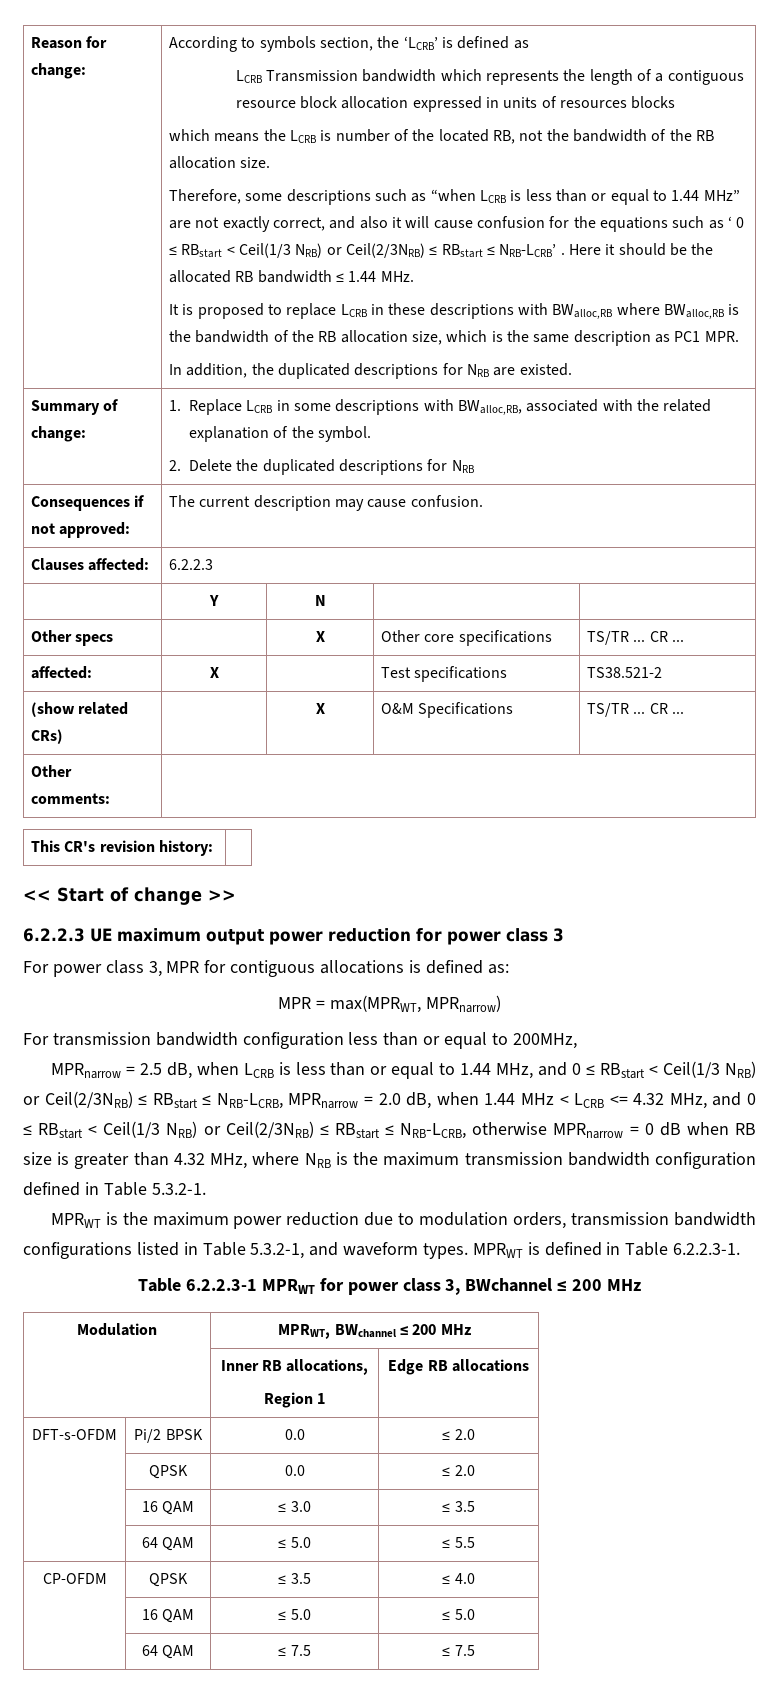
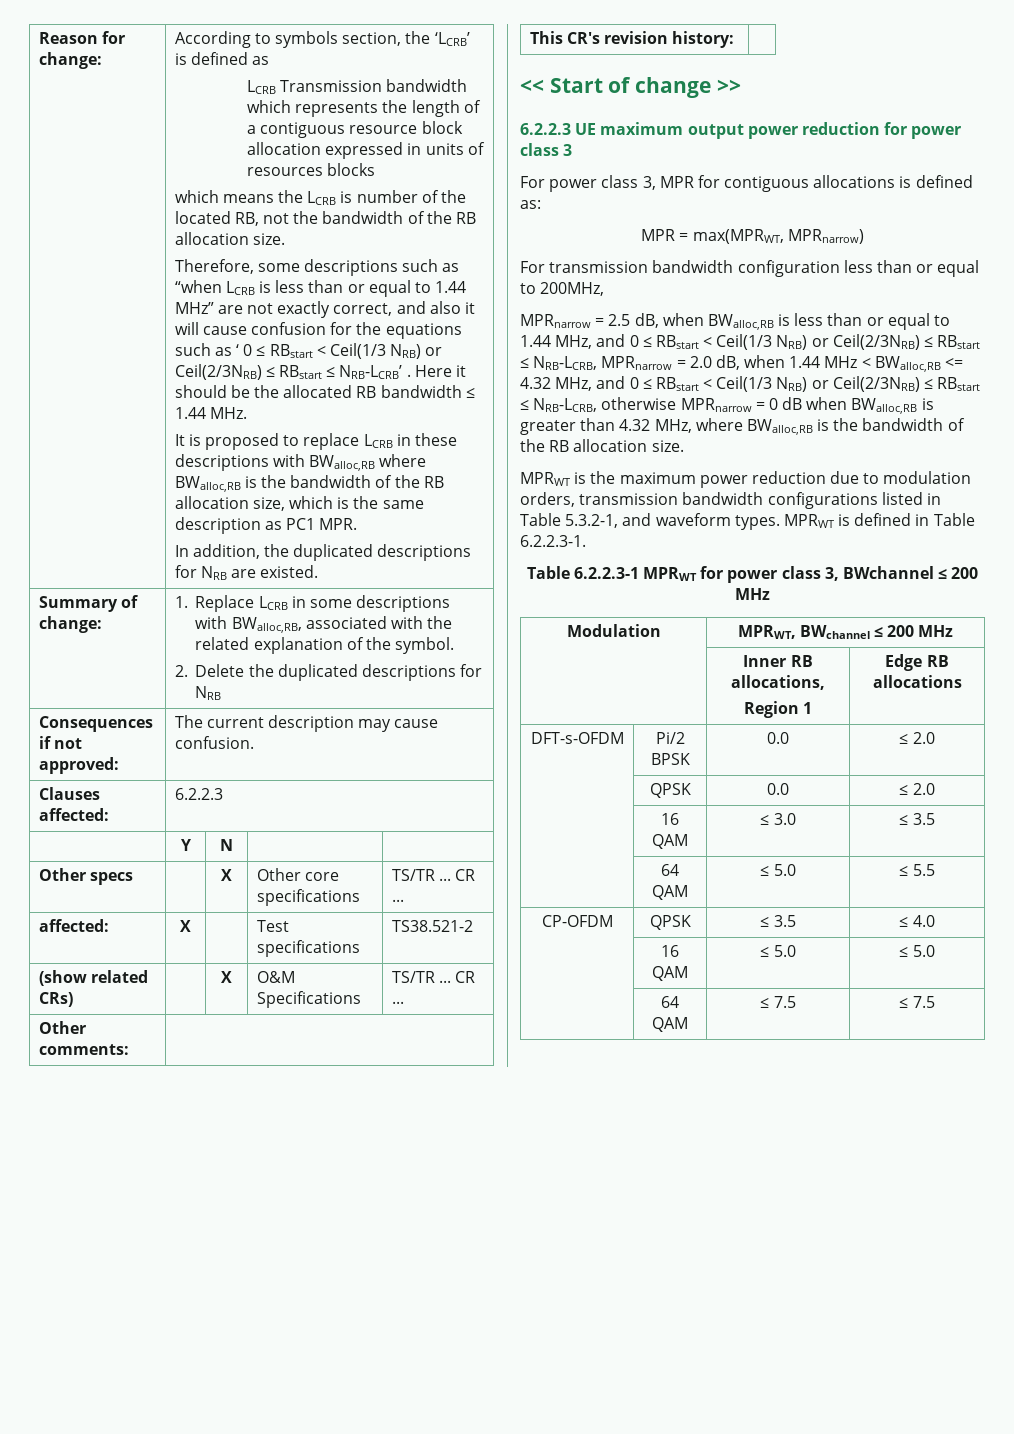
- MPRnarrow = 2.5 dB, when LCRB is less than or equal to 1.44 MHz, and 0 ≤ RBstart < Ceil(1/3 NRB) or Ceil(2/3NRB) ≤ RBstart ≤ NRB-LCRB, MPRnarrow = 2.0 dB, when 1.44 MHz < LCRB <= 4.32 MHz, and 0 ≤ RBstart < Ceil(1/3 NRB) or Ceil(2/3NRB) ≤ RBstart ≤ NRB-LCRB, otherwise MPRnarrow = 0 dB when RB size is greater than 4.32 MHz, where NRB is the maximum transmission bandwidth configuration defined in Table 5.3.2-1.
+ MPRnarrow = 2.5 dB, when BWalloc,RB is less than or equal to 1.44 MHz, and 0 ≤ RBstart < Ceil(1/3 NRB) or Ceil(2/3NRB) ≤ RBstart ≤ NRB-LCRB, MPRnarrow = 2.0 dB, when 1.44 MHz < BWalloc,RB <= 4.32 MHz, and 0 ≤ RBstart < Ceil(1/3 NRB) or Ceil(2/3NRB) ≤ RBstart ≤ NRB-LCRB, otherwise MPRnarrow = 0 dB when BWalloc,RB is greater than 4.32 MHz, where BWalloc,RB is the bandwidth of the RB allocation size.

